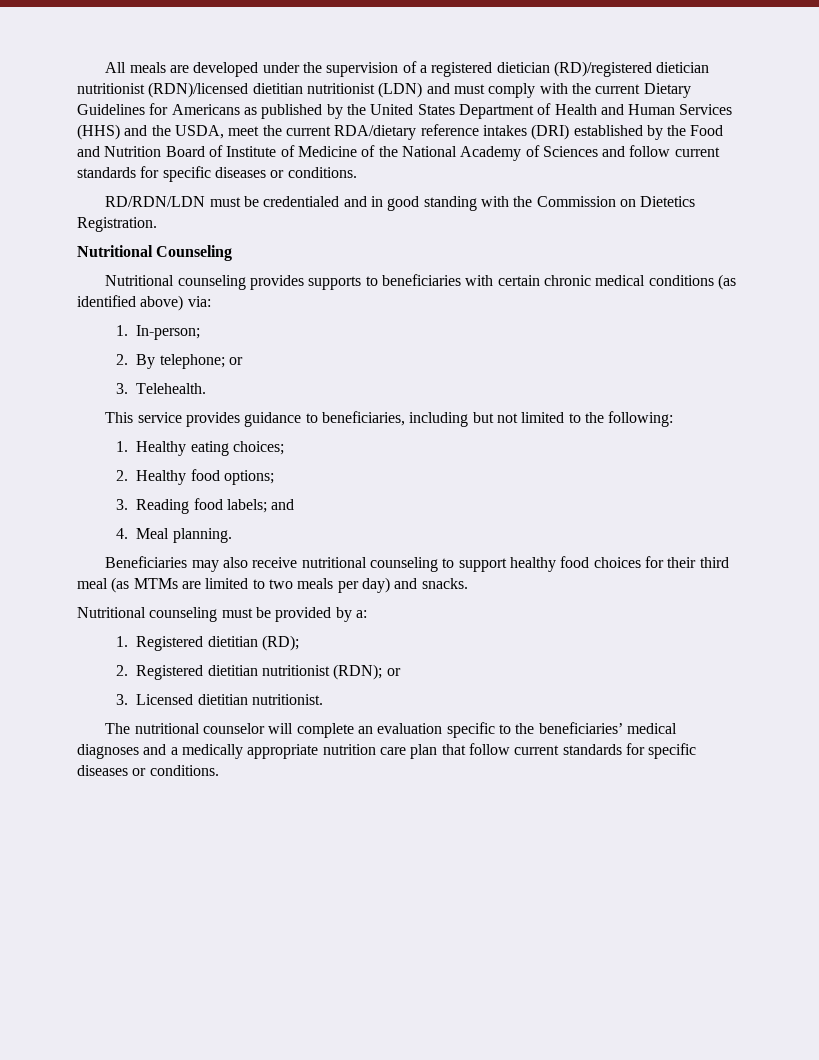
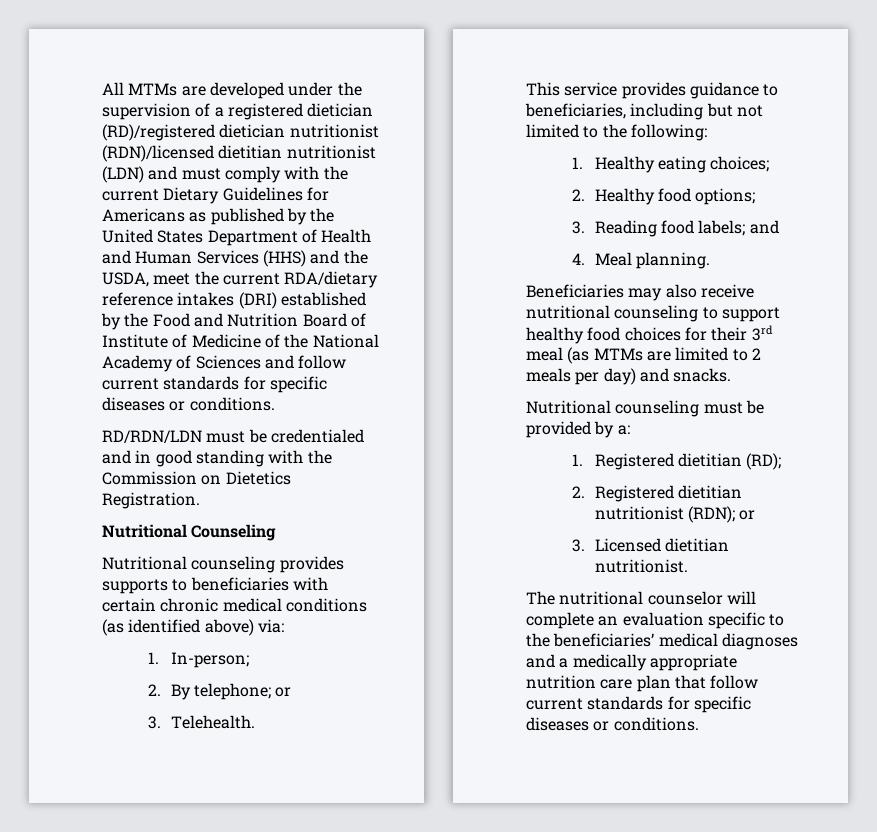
- All meals are developed under the supervision of a registered dietician (RD)/registered dietician nutritionist (RDN)/licensed dietitian nutritionist (LDN) and must comply with the current Dietary Guidelines for Americans as published by the United States Department of Health and Human Services (HHS) and the USDA, meet the current RDA/dietary reference intakes (DRI) established by the Food and Nutrition Board of Institute of Medicine of the National Academy of Sciences and follow current standards for specific diseases or conditions.
+ All MTMs are developed under the supervision of a registered dietician (RD)/registered dietician nutritionist (RDN)/licensed dietitian nutritionist (LDN) and must comply with the current Dietary Guidelines for Americans as published by the United States Department of Health and Human Services (HHS) and the USDA, meet the current RDA/dietary reference intakes (DRI) established by the Food and Nutrition Board of Institute of Medicine of the National Academy of Sciences and follow current standards for specific diseases or conditions.
- Beneficiaries may also receive nutritional counseling to support healthy food choices for their third meal (as MTMs are limited to two meals per day) and snacks.
+ Beneficiaries may also receive nutritional counseling to support healthy food choices for their 3rd meal (as MTMs are limited to 2 meals per day) and snacks.

